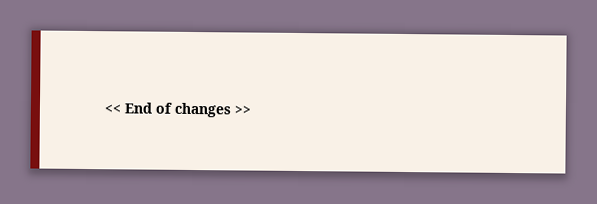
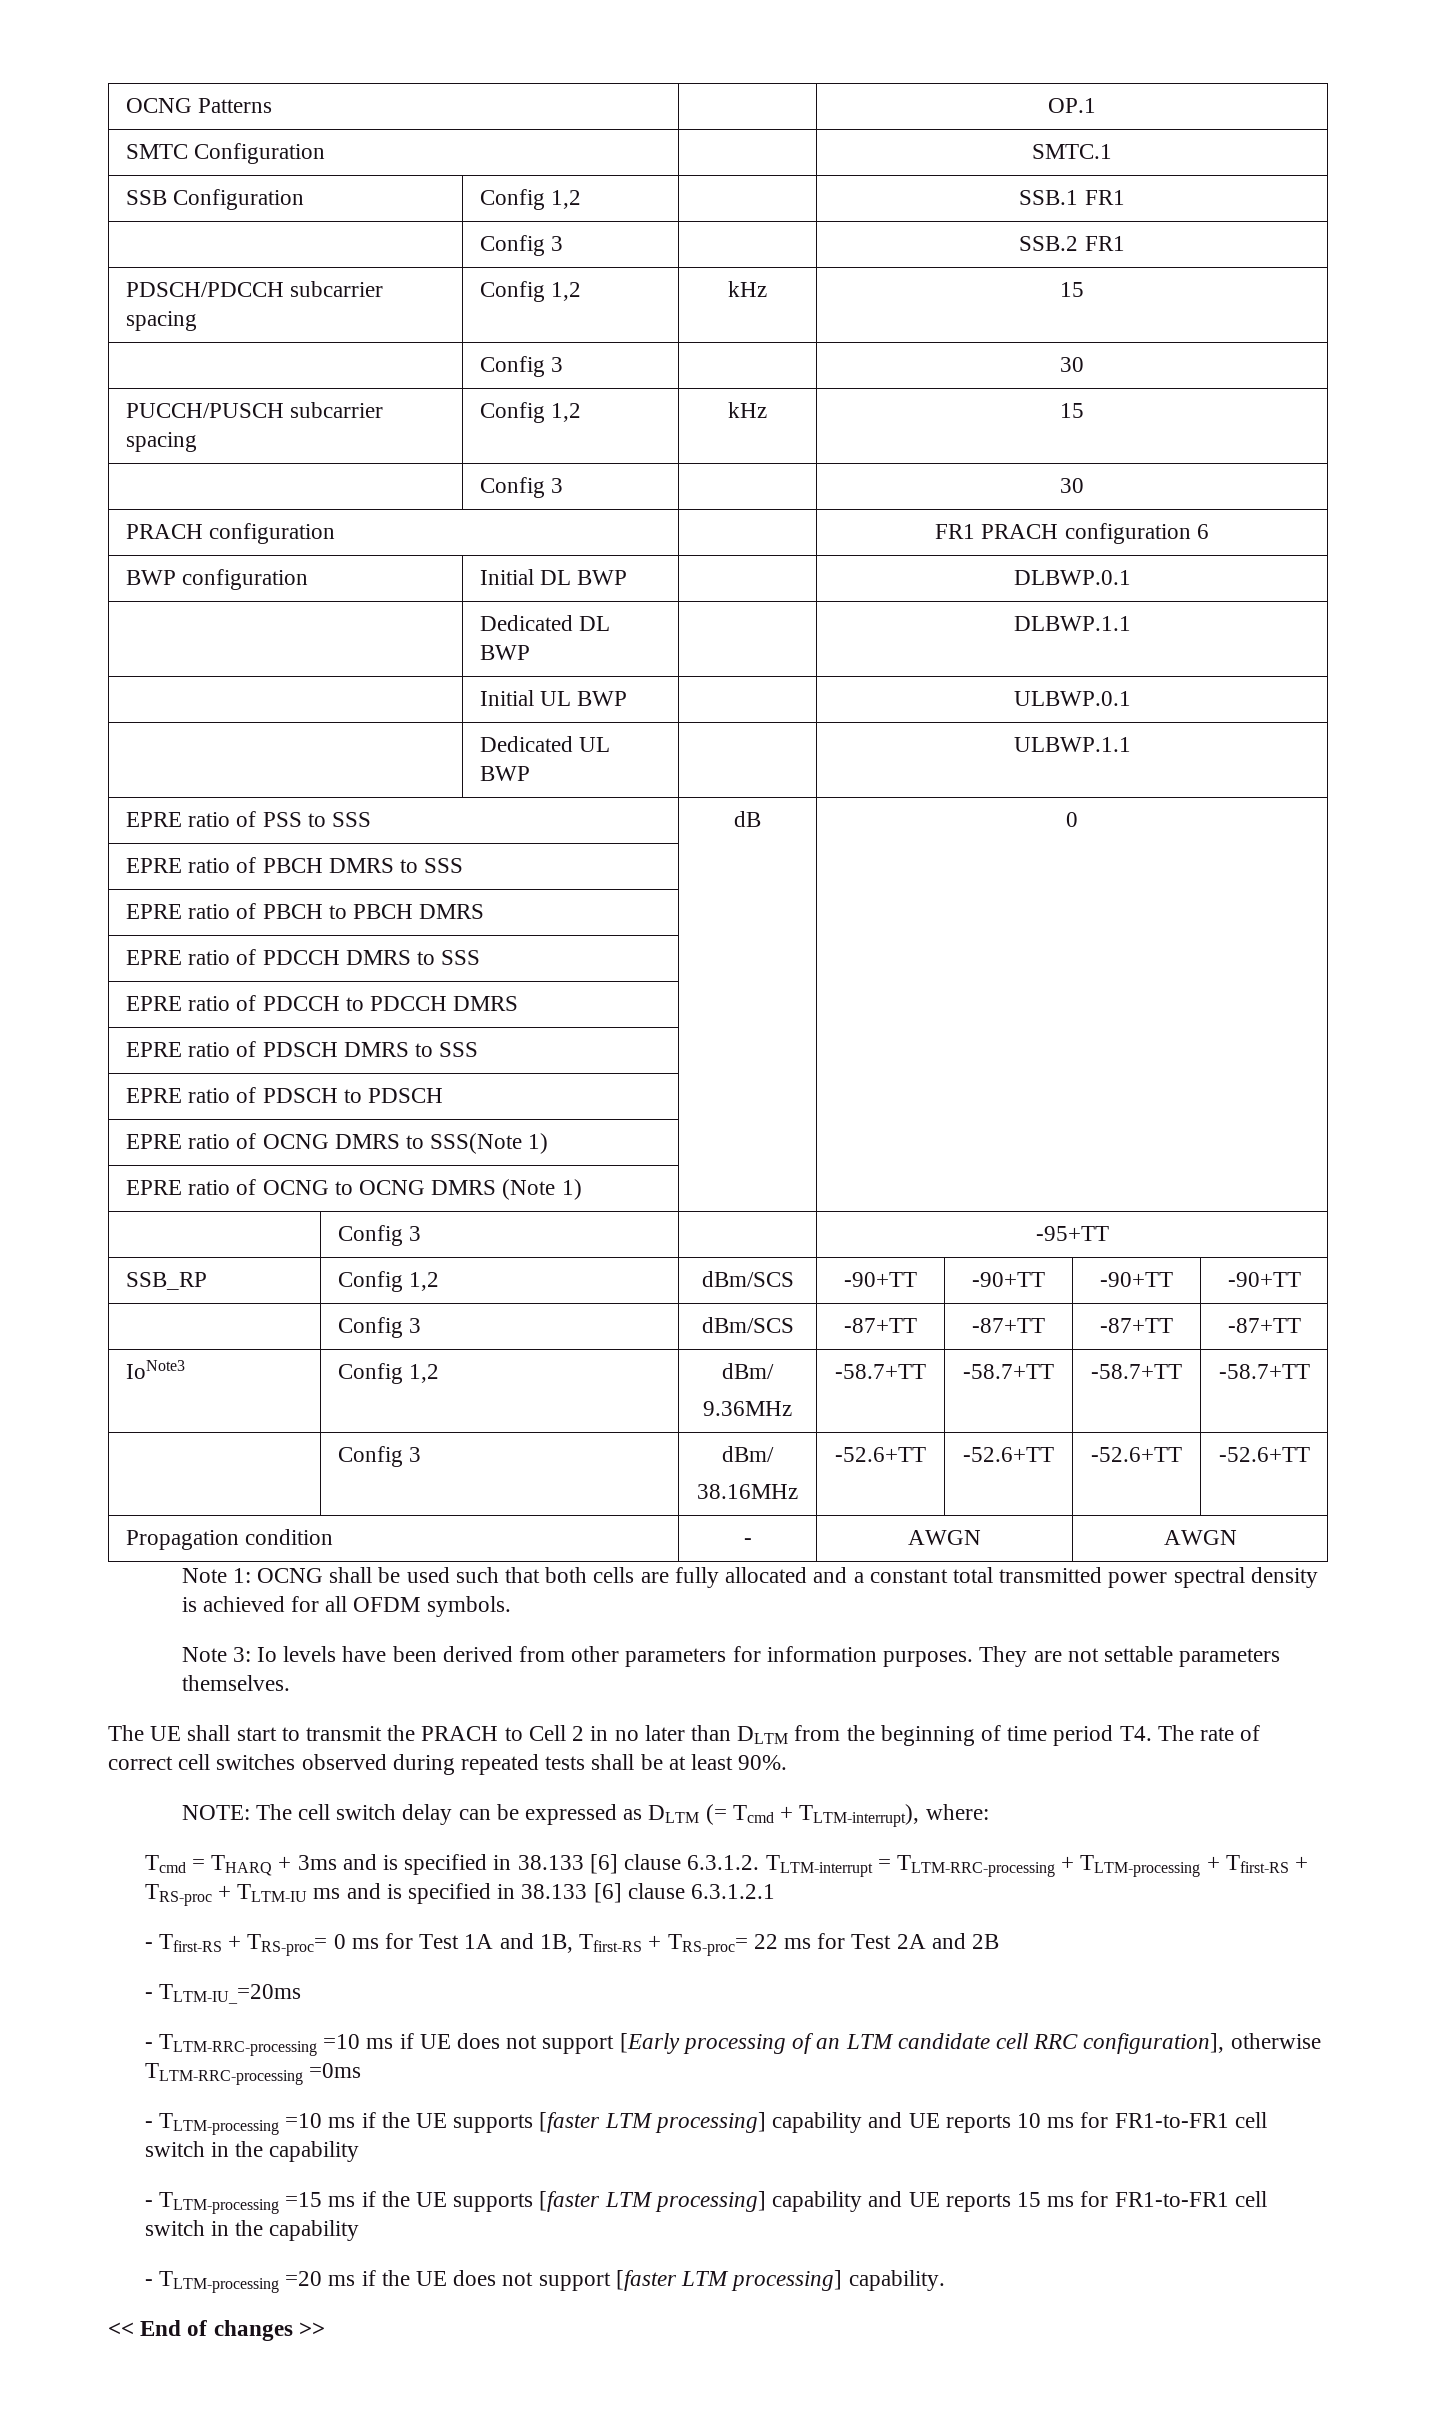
+ OCNG Patterns | | OP.1
+ SMTC Configuration | | SMTC.1
+ SSB Configuration | Config 1,2 | | SSB.1 FR1
+ | Config 3 | | SSB.2 FR1
+ PDSCH/PDCCH subcarrier spacing | Config 1,2 | kHz | 15
+ | Config 3 | | 30
+ PUCCH/PUSCH subcarrier spacing | Config 1,2 | kHz | 15
+ | Config 3 | | 30
+ PRACH configuration | | FR1 PRACH configuration 6
+ BWP configuration | Initial DL BWP | | DLBWP.0.1
+ | Dedicated DL BWP | | DLBWP.1.1
+ | Initial UL BWP | | ULBWP.0.1
+ | Dedicated UL BWP | | ULBWP.1.1
+ EPRE ratio of PSS to SSS | dB | 0
+ EPRE ratio of PBCH DMRS to SSS | |
+ EPRE ratio of PBCH to PBCH DMRS | |
+ EPRE ratio of PDCCH DMRS to SSS | |
+ EPRE ratio of PDCCH to PDCCH DMRS | |
+ EPRE ratio of PDSCH DMRS to SSS | |
+ EPRE ratio of PDSCH to PDSCH | |
+ EPRE ratio of OCNG DMRS to SSS(Note 1) | |
+ EPRE ratio of OCNG to OCNG DMRS (Note 1) | |
+ | Config 3 | | -95+TT
+ SSB_RP | Config 1,2 | dBm/SCS | -90+TT | -90+TT | -90+TT | -90+TT
+ | Config 3 | dBm/SCS | -87+TT | -87+TT | -87+TT | -87+TT
+ IoNote3 | Config 1,2 | dBm/
+ 9.36MHz | -58.7+TT | -58.7+TT | -58.7+TT | -58.7+TT
+ | Config 3 | dBm/
+ 38.16MHz | -52.6+TT | -52.6+TT | -52.6+TT | -52.6+TT
+ Propagation condition | - | AWGN | AWGN
+ Note 1: OCNG shall be used such that both cells are fully allocated and a constant total transmitted power spectral density is achieved for all OFDM symbols.
+ Note 3: Io levels have been derived from other parameters for information purposes. They are not settable parameters themselves.
+ The UE shall start to transmit the PRACH to Cell 2 in no later than DLTM from the beginning of time period T4. The rate of correct cell switches observed during repeated tests shall be at least 90%.
+ NOTE: The cell switch delay can be expressed as DLTM (= Tcmd + TLTM-interrupt), where:
+ Tcmd = THARQ + 3ms and is specified in 38.133 [6] clause 6.3.1.2. TLTM-interrupt = TLTM-RRC-processing + TLTM-processing + Tfirst-RS + TRS-proc + TLTM-IU ms and is specified in 38.133 [6] clause 6.3.1.2.1
+ - Tfirst-RS + TRS-proc= 0 ms for Test 1A and 1B, Tfirst-RS + TRS-proc= 22 ms for Test 2A and 2B
+ - TLTM-IU_=20ms
+ - TLTM-RRC-processing =10 ms if UE does not support [Early processing of an LTM candidate cell RRC configuration], otherwise TLTM-RRC-processing =0ms
+ - TLTM-processing =10 ms if the UE supports [faster LTM processing] capability and UE reports 10 ms for FR1-to-FR1 cell switch in the capability
+ - TLTM-processing =15 ms if the UE supports [faster LTM processing] capability and UE reports 15 ms for FR1-to-FR1 cell switch in the capability
+ - TLTM-processing =20 ms if the UE does not support [faster LTM processing] capability.

